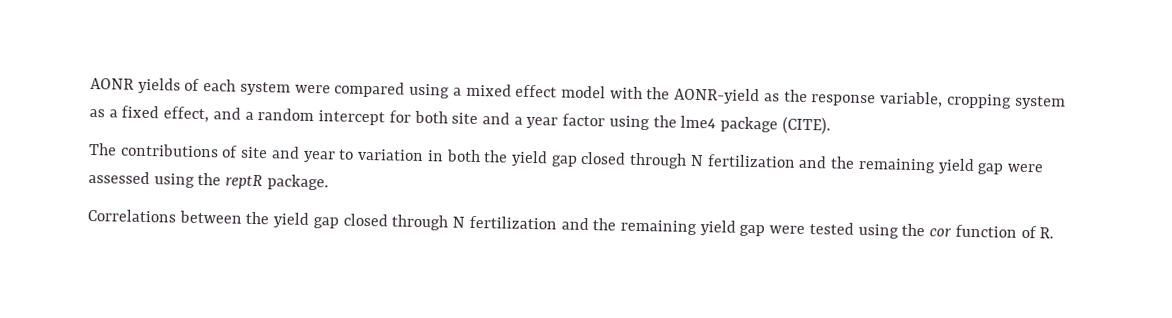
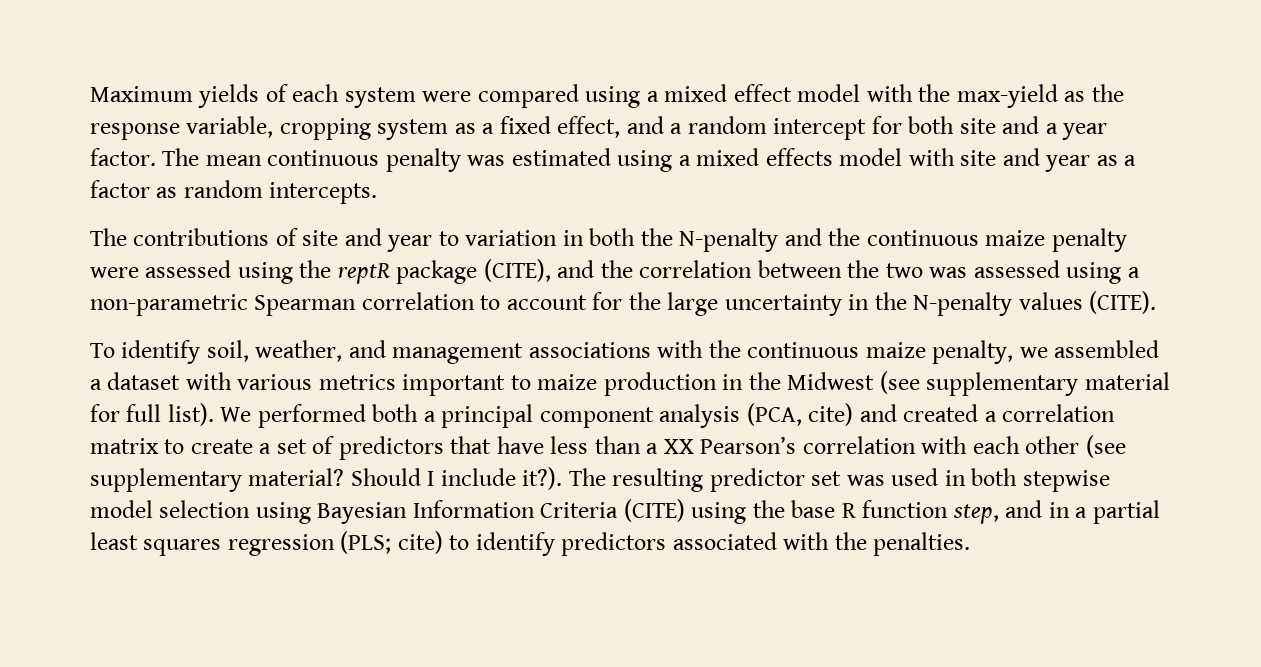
- AONR yields of each system were compared using a mixed effect model with the AONR-yield as the response variable, cropping system as a fixed effect, and a random intercept for both site and a year factor using the lme4 package (CITE).
+ Maximum yields of each system were compared using a mixed effect model with the max-yield as the response variable, cropping system as a fixed effect, and a random intercept for both site and a year factor. The mean continuous penalty was estimated using a mixed effects model with site and year as a factor as random intercepts.
- The contributions of site and year to variation in both the yield gap closed through N fertilization and the remaining yield gap were assessed using the reptR package.
- Correlations between the yield gap closed through N fertilization and the remaining yield gap were tested using the cor function of R.
+ The contributions of site and year to variation in both the N-penalty and the continuous maize penalty were assessed using the reptR package (CITE), and the correlation between the two was assessed using a non-parametric Spearman correlation to account for the large uncertainty in the N-penalty values (CITE).
+ To identify soil, weather, and management associations with the continuous maize penalty, we assembled a dataset with various metrics important to maize production in the Midwest (see supplementary material for full list). We performed both a principal component analysis (PCA, cite) and created a correlation matrix to create a set of predictors that have less than a XX Pearson’s correlation with each other (see supplementary material? Should I include it?). The resulting predictor set was used in both stepwise model selection using Bayesian Information Criteria (CITE) using the base R function step, and in a partial least squares regression (PLS; cite) to identify predictors associated with the penalties.

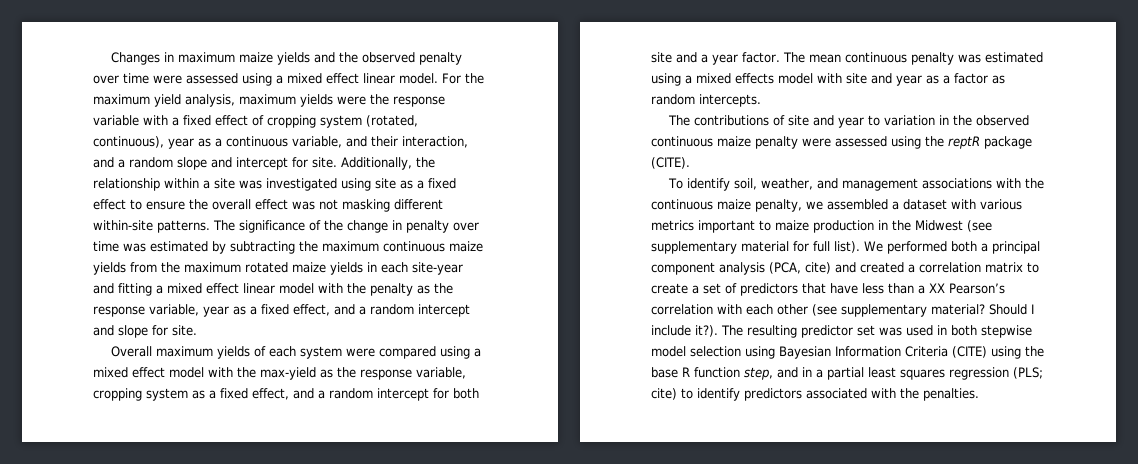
- Maximum yields of each system were compared using a mixed effect model with the max-yield as the response variable, cropping system as a fixed effect, and a random intercept for both site and a year factor.
+ Changes in maximum maize yields and the observed penalty over time were assessed using a mixed effect linear model. For the maximum yield analysis, maximum yields were the response variable with a fixed effect of cropping system (rotated, continuous), year as a continuous variable, and their interaction, and a random slope and intercept for site. Additionally, the relationship within a site was investigated using site as a fixed effect to ensure the overall effect was not masking different within-site patterns. The significance of the change in penalty over time was estimated by subtracting the maximum continuous maize yields from the maximum rotated maize yields in each site-year and fitting a mixed effect linear model with the penalty as the response variable, year as a fixed effect, and a random intercept and slope for site.
+ Overall maximum yields of each system were compared using a mixed effect model with the max-yield as the response variable, cropping system as a fixed effect, and a random intercept for both site and a year factor.
- The contributions of site and year to variation in both the N-penalty and the continuous maize penalty were assessed using the reptR package (CITE), and the correlation between the two was assessed using a non-parametric Spearman correlation to account for the large uncertainty in the N-penalty values (CITE).
+ The contributions of site and year to variation in the observed continuous maize penalty were assessed using the reptR package (CITE).

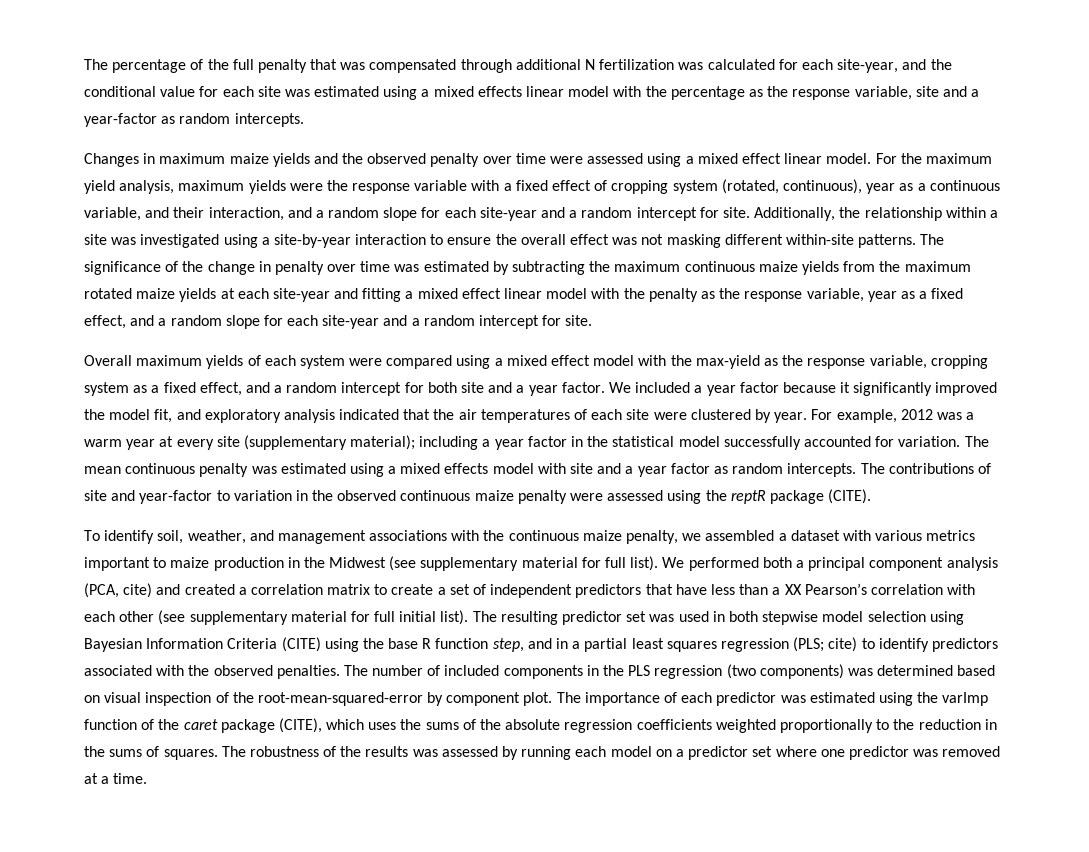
+ The percentage of the full penalty that was compensated through additional N fertilization was calculated for each site-year, and the conditional value for each site was estimated using a mixed effects linear model with the percentage as the response variable, site and a year-factor as random intercepts.
- For the maximum yield analysis, maximum yields were the response variable with a fixed effect of cropping system (rotated, continuous), year as a continuous variable, and their interaction, and a random slope and intercept for site.
+ For the maximum yield analysis, maximum yields were the response variable with a fixed effect of cropping system (rotated, continuous), year as a continuous variable, and their interaction, and a random slope for each site-year and a random intercept for site.
- Additionally, the relationship within a site was investigated using site as a fixed effect to ensure the overall effect was not masking different within-site patterns.
+ Additionally, the relationship within a site was investigated using a site-by-year interaction to ensure the overall effect was not masking different within-site patterns.
- The significance of the change in penalty over time was estimated by subtracting the maximum continuous maize yields from the maximum rotated maize yields in each site-year and fitting a mixed effect linear model with the penalty as the response variable, year as a fixed effect, and a random intercept and slope for site.
+ The significance of the change in penalty over time was estimated by subtracting the maximum continuous maize yields from the maximum rotated maize yields at each site-year and fitting a mixed effect linear model with the penalty as the response variable, year as a fixed effect, and a random slope for each site-year and a random intercept for site.
+ We included a year factor because it significantly improved the model fit, and exploratory analysis indicated that the air temperatures of each site were clustered by year. For example, 2012 was a warm year at every site (supplementary material); including a year factor in the statistical model successfully accounted for variation.
- The mean continuous penalty was estimated using a mixed effects model with site and year as a factor as random intercepts.
- The contributions of site and year to variation in the observed continuous maize penalty were assessed using the reptR package (CITE).
+ The mean continuous penalty was estimated using a mixed effects model with site and a year factor as random intercepts. The contributions of site and year-factor to variation in the observed continuous maize penalty were assessed using the reptR package (CITE).
- We performed both a principal component analysis (PCA, cite) and created a correlation matrix to create a set of predictors that have less than a XX Pearson’s correlation with each other (see supplementary material? Should I include it?).
+ We performed both a principal component analysis (PCA, cite) and created a correlation matrix to create a set of independent predictors that have less than a XX Pearson’s correlation with each other (see supplementary material for full initial list).
- The resulting predictor set was used in both stepwise model selection using Bayesian Information Criteria (CITE) using the base R function step, and in a partial least squares regression (PLS; cite) to identify predictors associated with the penalties.
+ The resulting predictor set was used in both stepwise model selection using Bayesian Information Criteria (CITE) using the base R function step, and in a partial least squares regression (PLS; cite) to identify predictors associated with the observed penalties. The number of included components in the PLS regression (two components) was determined based on visual inspection of the root-mean-squared-error by component plot. The importance of each predictor was estimated using the varImp function of the caret package (CITE), which uses the sums of the absolute regression coefficients weighted proportionally to the reduction in the sums of squares. The robustness of the results was assessed by running each model on a predictor set where one predictor was removed at a time.

